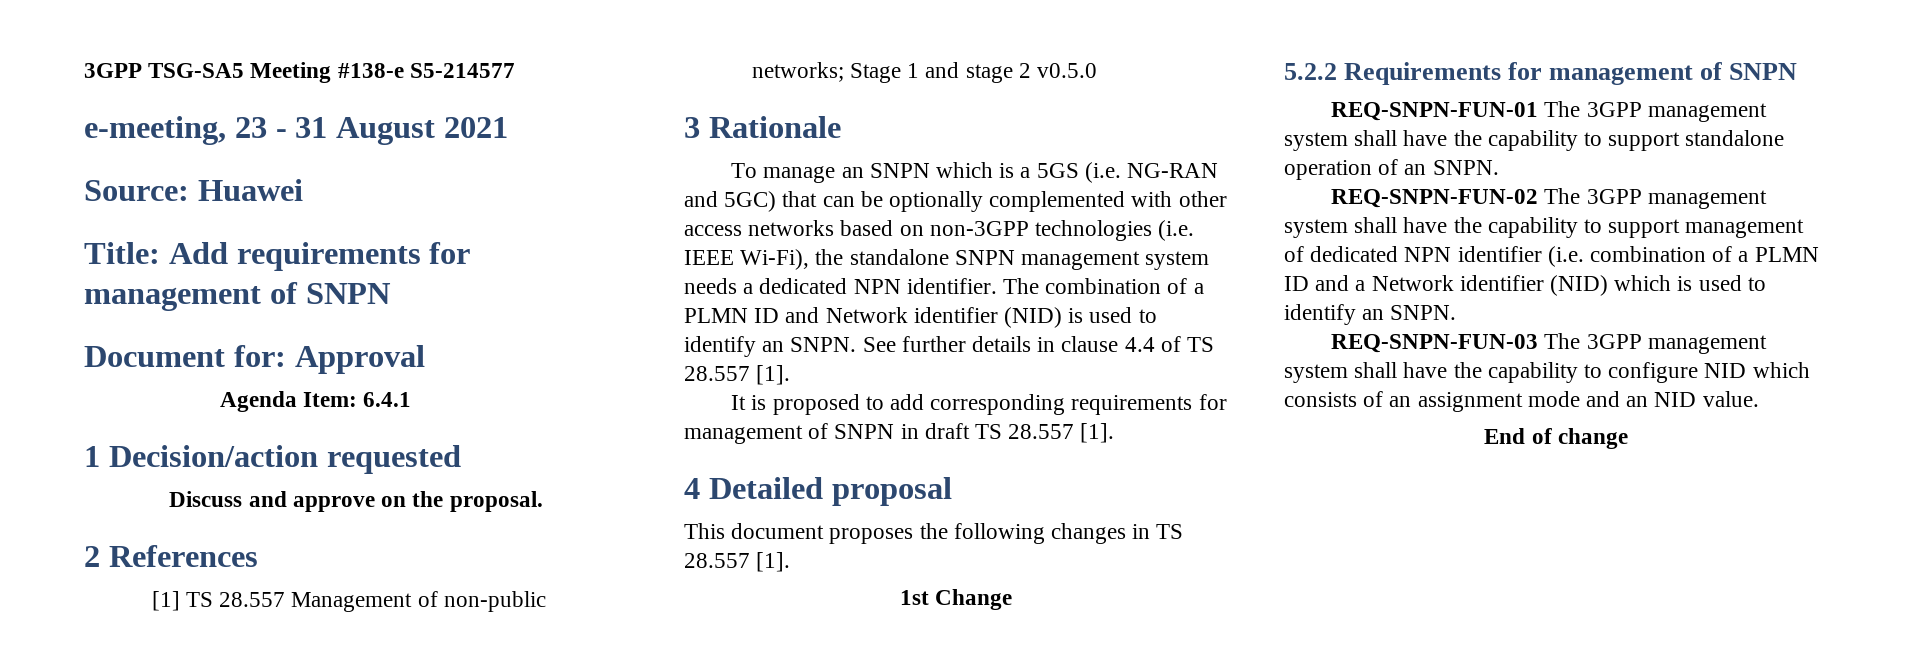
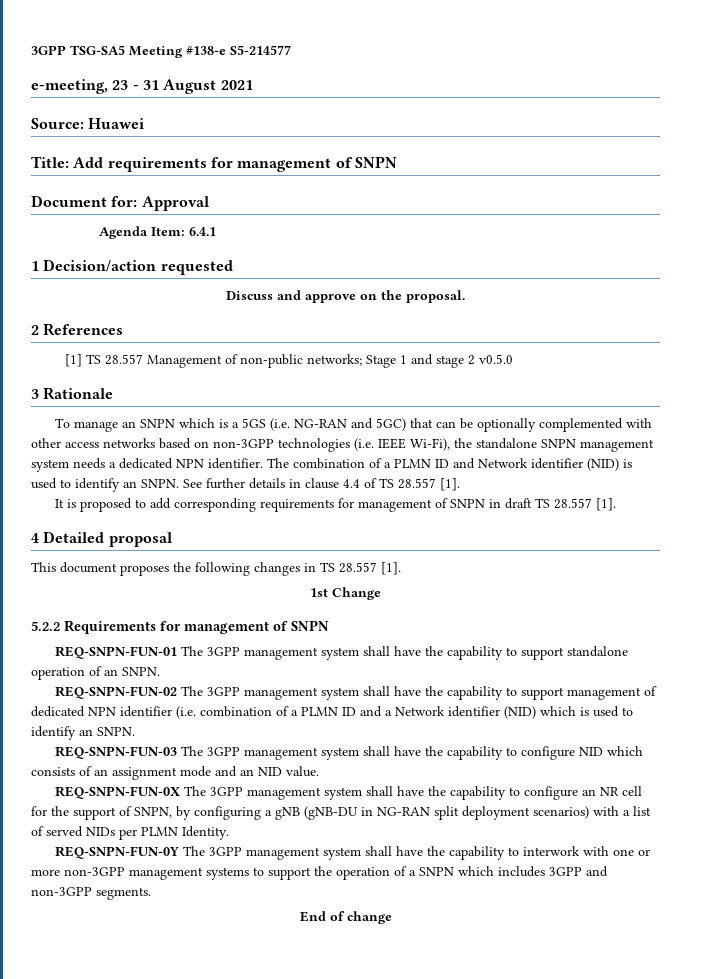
+ REQ-SNPN-FUN-0X The 3GPP management system shall have the capability to configure an NR cell for the support of SNPN, by configuring a gNB (gNB-DU in NG-RAN split deployment scenarios) with a list of served NIDs per PLMN Identity.
+ REQ-SNPN-FUN-0Y The 3GPP management system shall have the capability to interwork with one or more non-3GPP management systems to support the operation of a SNPN which includes 3GPP and non-3GPP segments.

